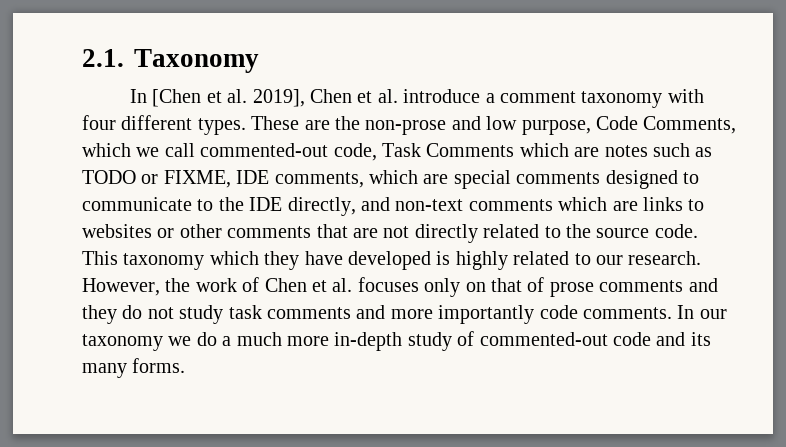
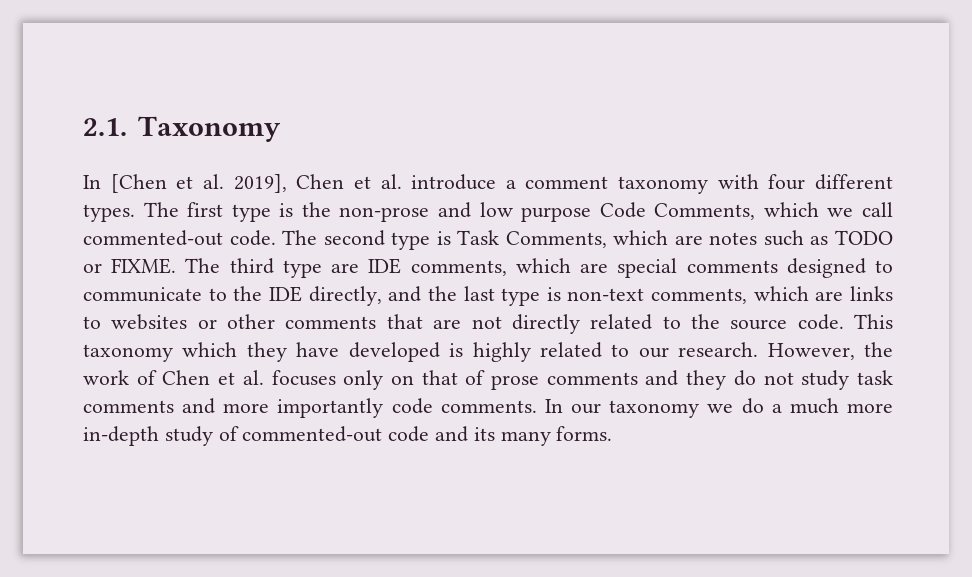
- These are the non-prose and low purpose, Code Comments, which we call commented-out code, Task Comments which are notes such as TODO or FIXME, IDE comments, which are special comments designed to communicate to the IDE directly, and non-text comments which are links to websites or other comments that are not directly related to the source code.
+ The first type is the non-prose and low purpose Code Comments, which we call commented-out code. The second type is Task Comments, which are notes such as TODO or FIXME. The third type are IDE comments, which are special comments designed to communicate to the IDE directly, and the last type is non-text comments, which are links to websites or other comments that are not directly related to the source code.

